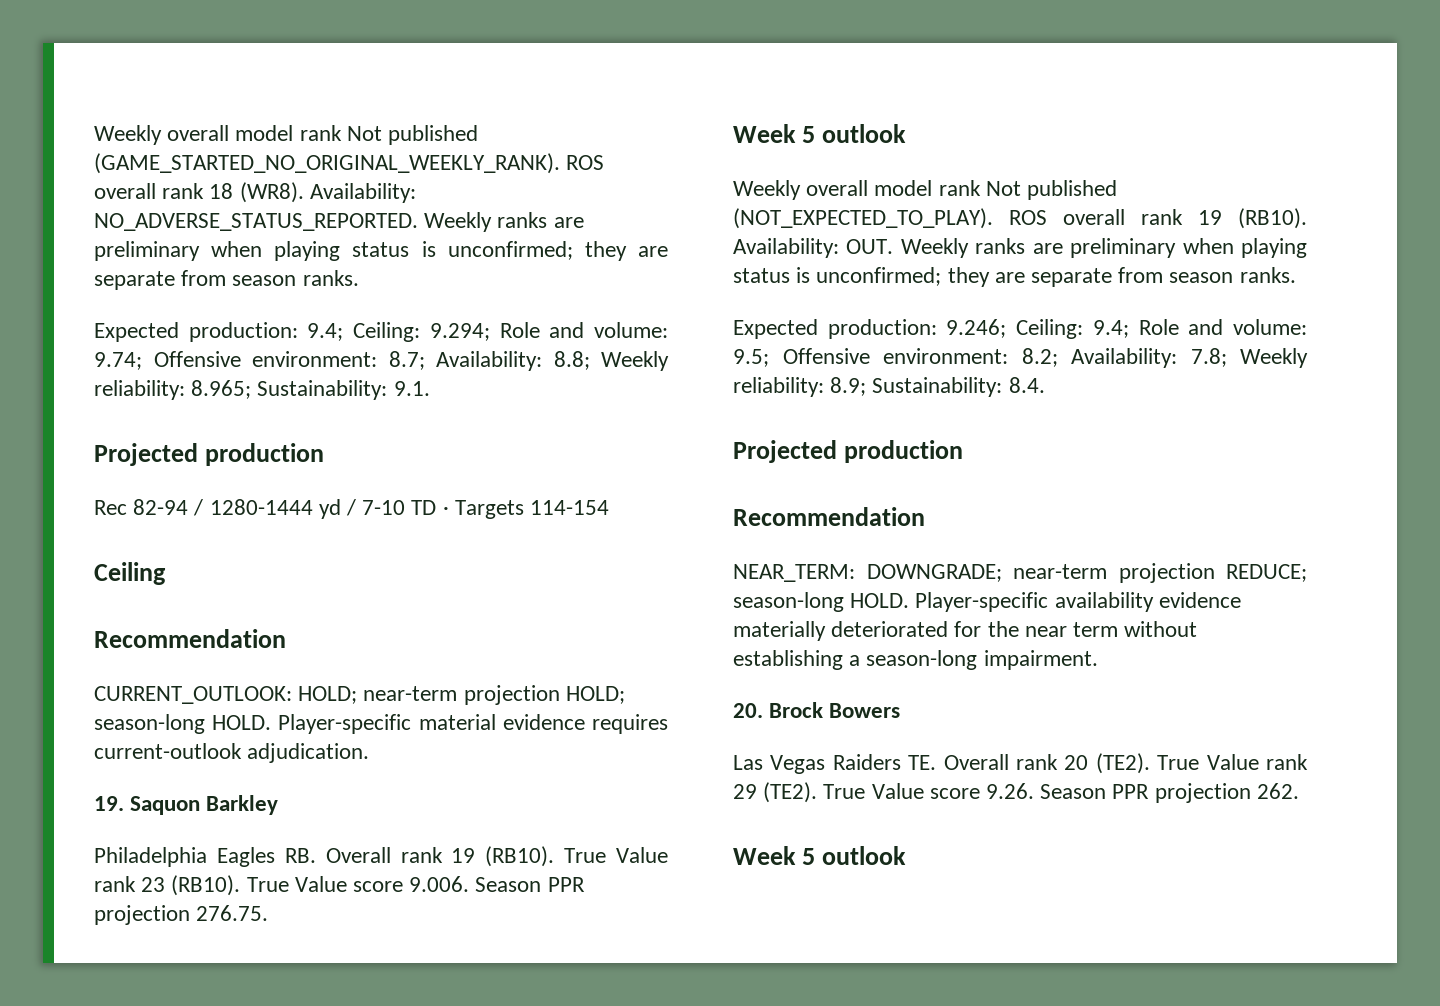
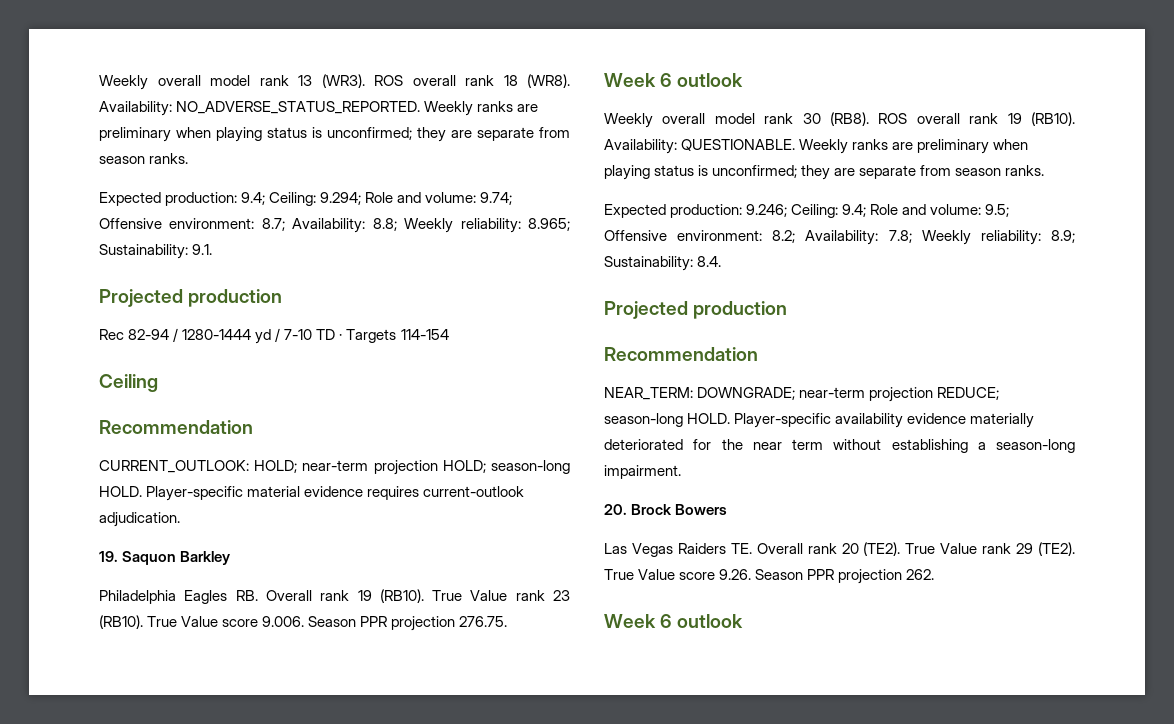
- Weekly overall model rank Not published (GAME_STARTED_NO_ORIGINAL_WEEKLY_RANK).
+ Weekly overall model rank 13 (WR3).
  True Value score 9.006. Season PPR projection 276.75.
- Week 5 outlook
+ Week 6 outlook
- Weekly overall model rank Not published (NOT_EXPECTED_TO_PLAY).
+ Weekly overall model rank 30 (RB8).
- Availability: OUT. Weekly ranks are preliminary when playing status is unconfirmed; they are separate from season ranks.
+ Availability: QUESTIONABLE. Weekly ranks are preliminary when playing status is unconfirmed; they are separate from season ranks.
  True Value score 9.26. Season PPR projection 262.
- Week 5 outlook
+ Week 6 outlook

